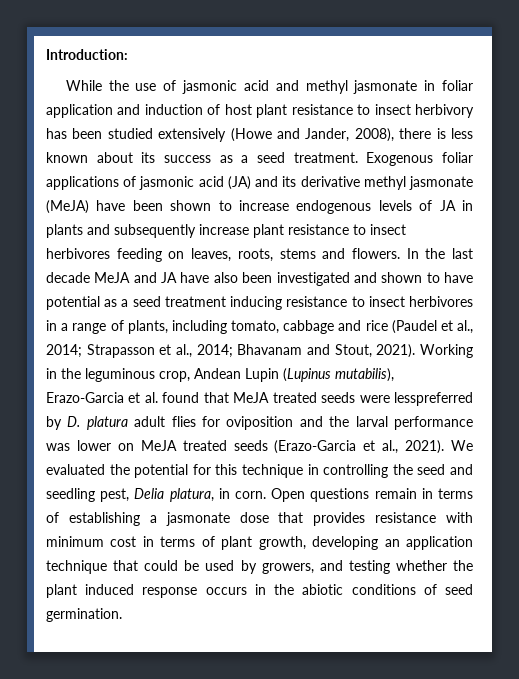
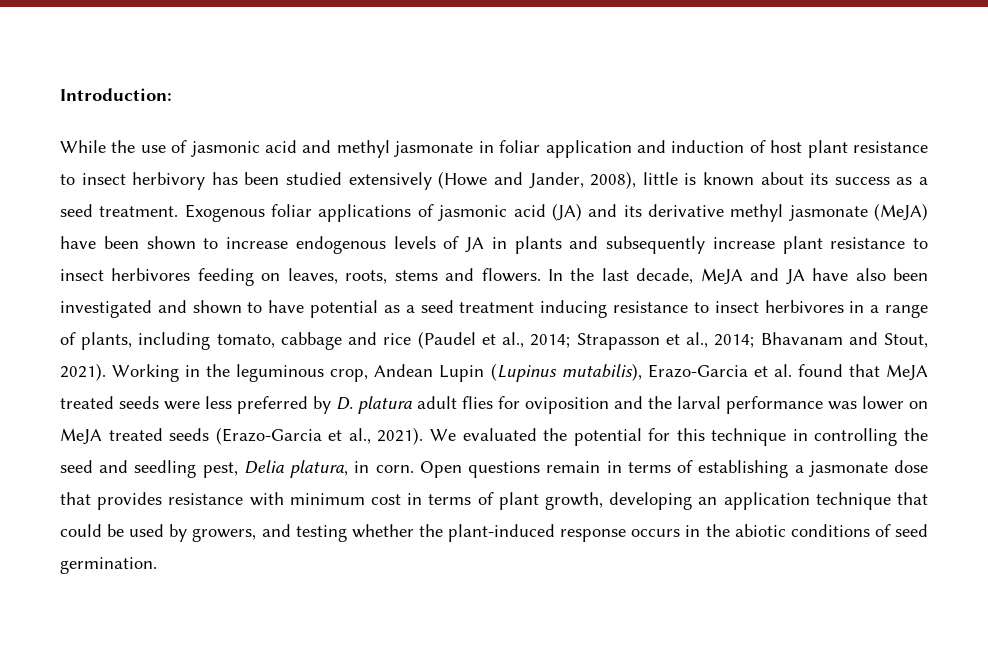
- While the use of jasmonic acid and methyl jasmonate in foliar application and induction of host plant resistance to insect herbivory has been studied extensively (Howe and Jander, 2008), there is less known about its success as a seed treatment.
+ While the use of jasmonic acid and methyl jasmonate in foliar application and induction of host plant resistance to insect herbivory has been studied extensively (Howe and Jander, 2008), little is known about its success as a seed treatment.
- In the last decade MeJA and JA have also been investigated and shown to have potential as a seed treatment inducing resistance to insect herbivores in a range of plants, including tomato, cabbage and rice (Paudel et al., 2014; Strapasson et al., 2014; Bhavanam and Stout, 2021).
+ In the last decade, MeJA and JA have also been investigated and shown to have potential as a seed treatment inducing resistance to insect herbivores in a range of plants, including tomato, cabbage and rice (Paudel et al., 2014; Strapasson et al., 2014; Bhavanam and Stout, 2021).
- Working in the leguminous crop, Andean Lupin (Lupinus mutabilis), Erazo-Garcia et al. found that MeJA treated seeds were lesspreferred by D. platura adult flies for oviposition and the larval performance was lower on MeJA treated seeds (Erazo-Garcia et al., 2021).
+ Working in the leguminous crop, Andean Lupin (Lupinus mutabilis), Erazo-Garcia et al. found that MeJA treated seeds were less preferred by D. platura adult flies for oviposition and the larval performance was lower on MeJA treated seeds (Erazo-Garcia et al., 2021).
- Open questions remain in terms of establishing a jasmonate dose that provides resistance with minimum cost in terms of plant growth, developing an application technique that could be used by growers, and testing whether the plant induced response occurs in the abiotic conditions of seed germination.
+ Open questions remain in terms of establishing a jasmonate dose that provides resistance with minimum cost in terms of plant growth, developing an application technique that could be used by growers, and testing whether the plant-induced response occurs in the abiotic conditions of seed germination.

